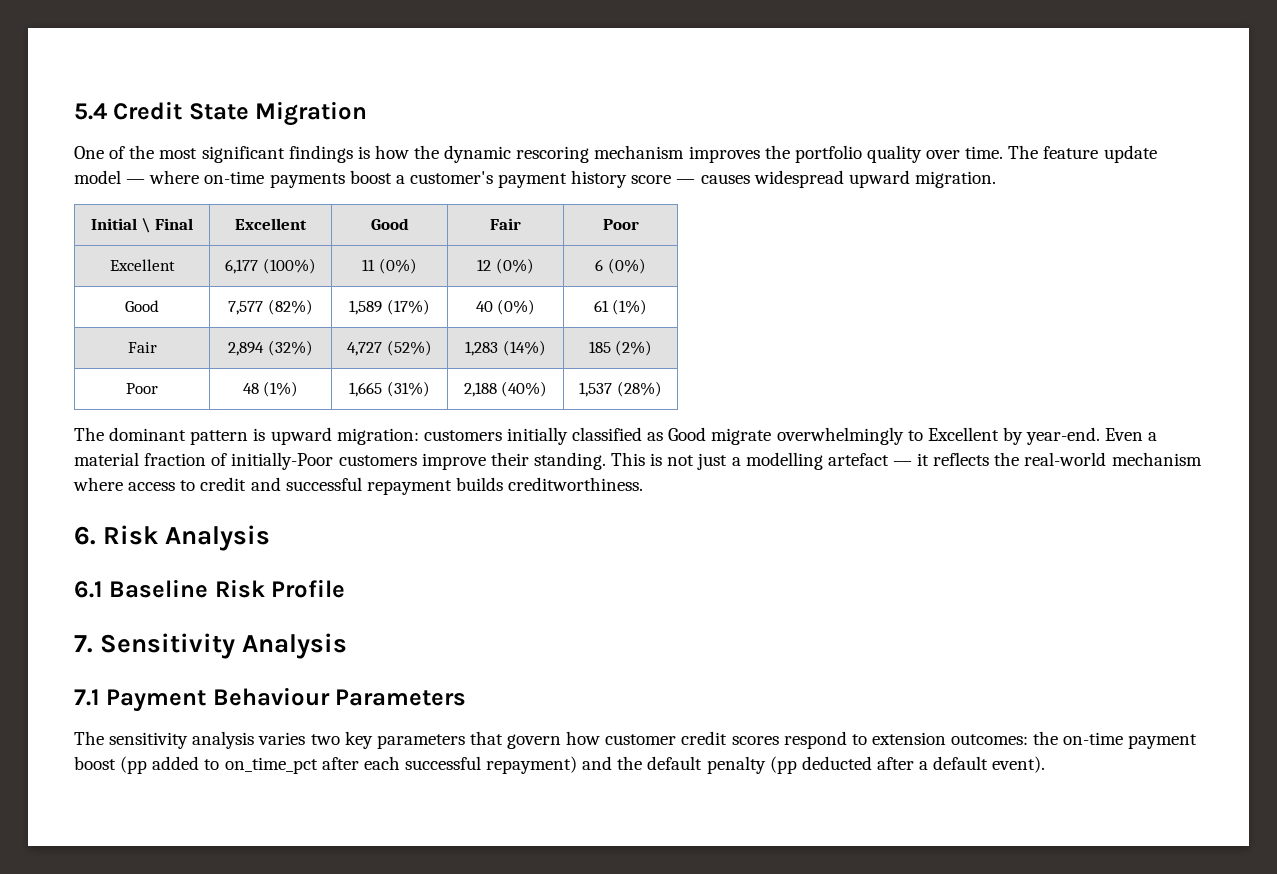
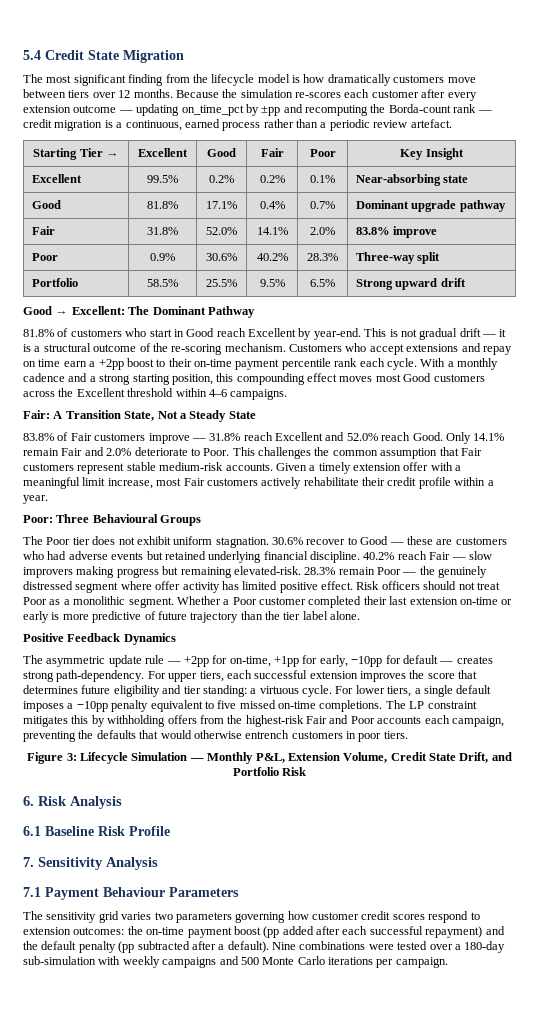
- One of the most significant findings is how the dynamic rescoring mechanism improves the portfolio quality over time. The feature update model — where on-time payments boost a customer's payment history score — causes widespread upward migration.
- Initial \ Final | Excellent | Good | Fair | Poor
- Excellent | 6,177 (100%) | 11 (0%) | 12 (0%) | 6 (0%)
- Good | 7,577 (82%) | 1,589 (17%) | 40 (0%) | 61 (1%)
- Fair | 2,894 (32%) | 4,727 (52%) | 1,283 (14%) | 185 (2%)
- Poor | 48 (1%) | 1,665 (31%) | 2,188 (40%) | 1,537 (28%)
- The dominant pattern is upward migration: customers initially classified as Good migrate overwhelmingly to Excellent by year-end. Even a material fraction of initially-Poor customers improve their standing. This is not just a modelling artefact — it reflects the real-world mechanism where access to credit and successful repayment builds creditworthiness.
+ The most significant finding from the lifecycle model is how dramatically customers move between tiers over 12 months. Because the simulation re-scores each customer after every extension outcome — updating on_time_pct by ±pp and recomputing the Borda-count rank — credit migration is a continuous, earned process rather than a periodic review artefact.
+ Starting Tier → | Excellent | Good | Fair | Poor | Key Insight
+ Excellent | 99.5% | 0.2% | 0.2% | 0.1% | Near-absorbing state
+ Good | 81.8% | 17.1% | 0.4% | 0.7% | Dominant upgrade pathway
+ Fair | 31.8% | 52.0% | 14.1% | 2.0% | 83.8% improve
+ Poor | 0.9% | 30.6% | 40.2% | 28.3% | Three-way split
+ Portfolio | 58.5% | 25.5% | 9.5% | 6.5% | Strong upward drift
+ Good → Excellent: The Dominant Pathway
+ 81.8% of customers who start in Good reach Excellent by year-end. This is not gradual drift — it is a structural outcome of the re-scoring mechanism. Customers who accept extensions and repay on time earn a +2pp boost to their on-time payment percentile rank each cycle. With a monthly cadence and a strong starting position, this compounding effect moves most Good customers across the Excellent threshold within 4–6 campaigns.
+ Fair: A Transition State, Not a Steady State
+ 83.8% of Fair customers improve — 31.8% reach Excellent and 52.0% reach Good. Only 14.1% remain Fair and 2.0% deteriorate to Poor. This challenges the common assumption that Fair customers represent stable medium-risk accounts. Given a timely extension offer with a meaningful limit increase, most Fair customers actively rehabilitate their credit profile within a year.
+ Poor: Three Behavioural Groups
+ The Poor tier does not exhibit uniform stagnation. 30.6% recover to Good — these are customers who had adverse events but retained underlying financial discipline. 40.2% reach Fair — slow improvers making progress but remaining elevated-risk. 28.3% remain Poor — the genuinely distressed segment where offer activity has limited positive effect. Risk officers should not treat Poor as a monolithic segment. Whether a Poor customer completed their last extension on-time or early is more predictive of future trajectory than the tier label alone.
+ Positive Feedback Dynamics
+ The asymmetric update rule — +2pp for on-time, +1pp for early, −10pp for default — creates strong path-dependency. For upper tiers, each successful extension improves the score that determines future eligibility and tier standing: a virtuous cycle. For lower tiers, a single default imposes a −10pp penalty equivalent to five missed on-time completions. The LP constraint mitigates this by withholding offers from the highest-risk Fair and Poor accounts each campaign, preventing the defaults that would otherwise entrench customers in poor tiers.
+ Figure 3: Lifecycle Simulation — Monthly P&L, Extension Volume, Credit State Drift, and Portfolio Risk
- The sensitivity analysis varies two key parameters that govern how customer credit scores respond to extension outcomes: the on-time payment boost (pp added to on_time_pct after each successful repayment) and the default penalty (pp deducted after a default event).
+ The sensitivity grid varies two parameters governing how customer credit scores respond to extension outcomes: the on-time payment boost (pp added after each successful repayment) and the default penalty (pp subtracted after a default). Nine combinations were tested over a 180-day sub-simulation with weekly campaigns and 500 Monte Carlo iterations per campaign.

